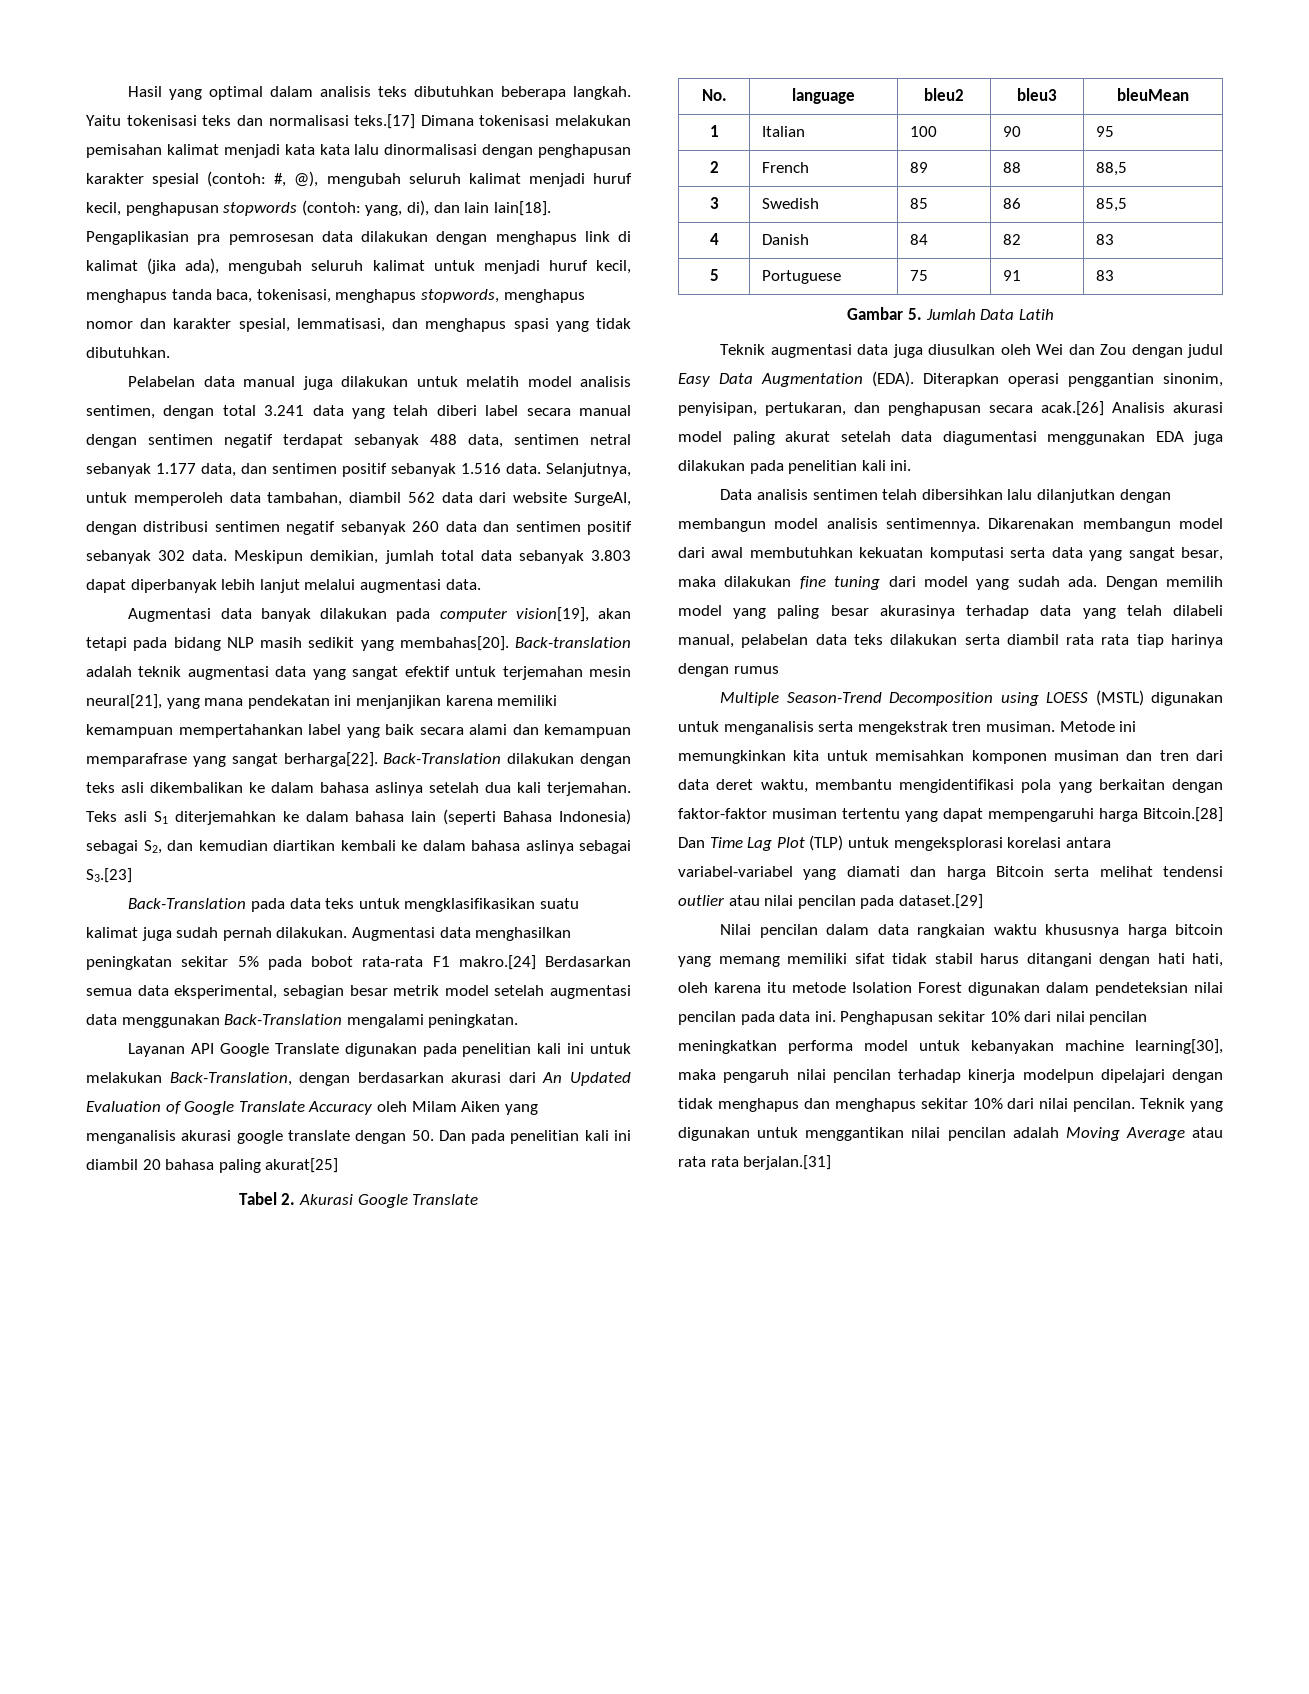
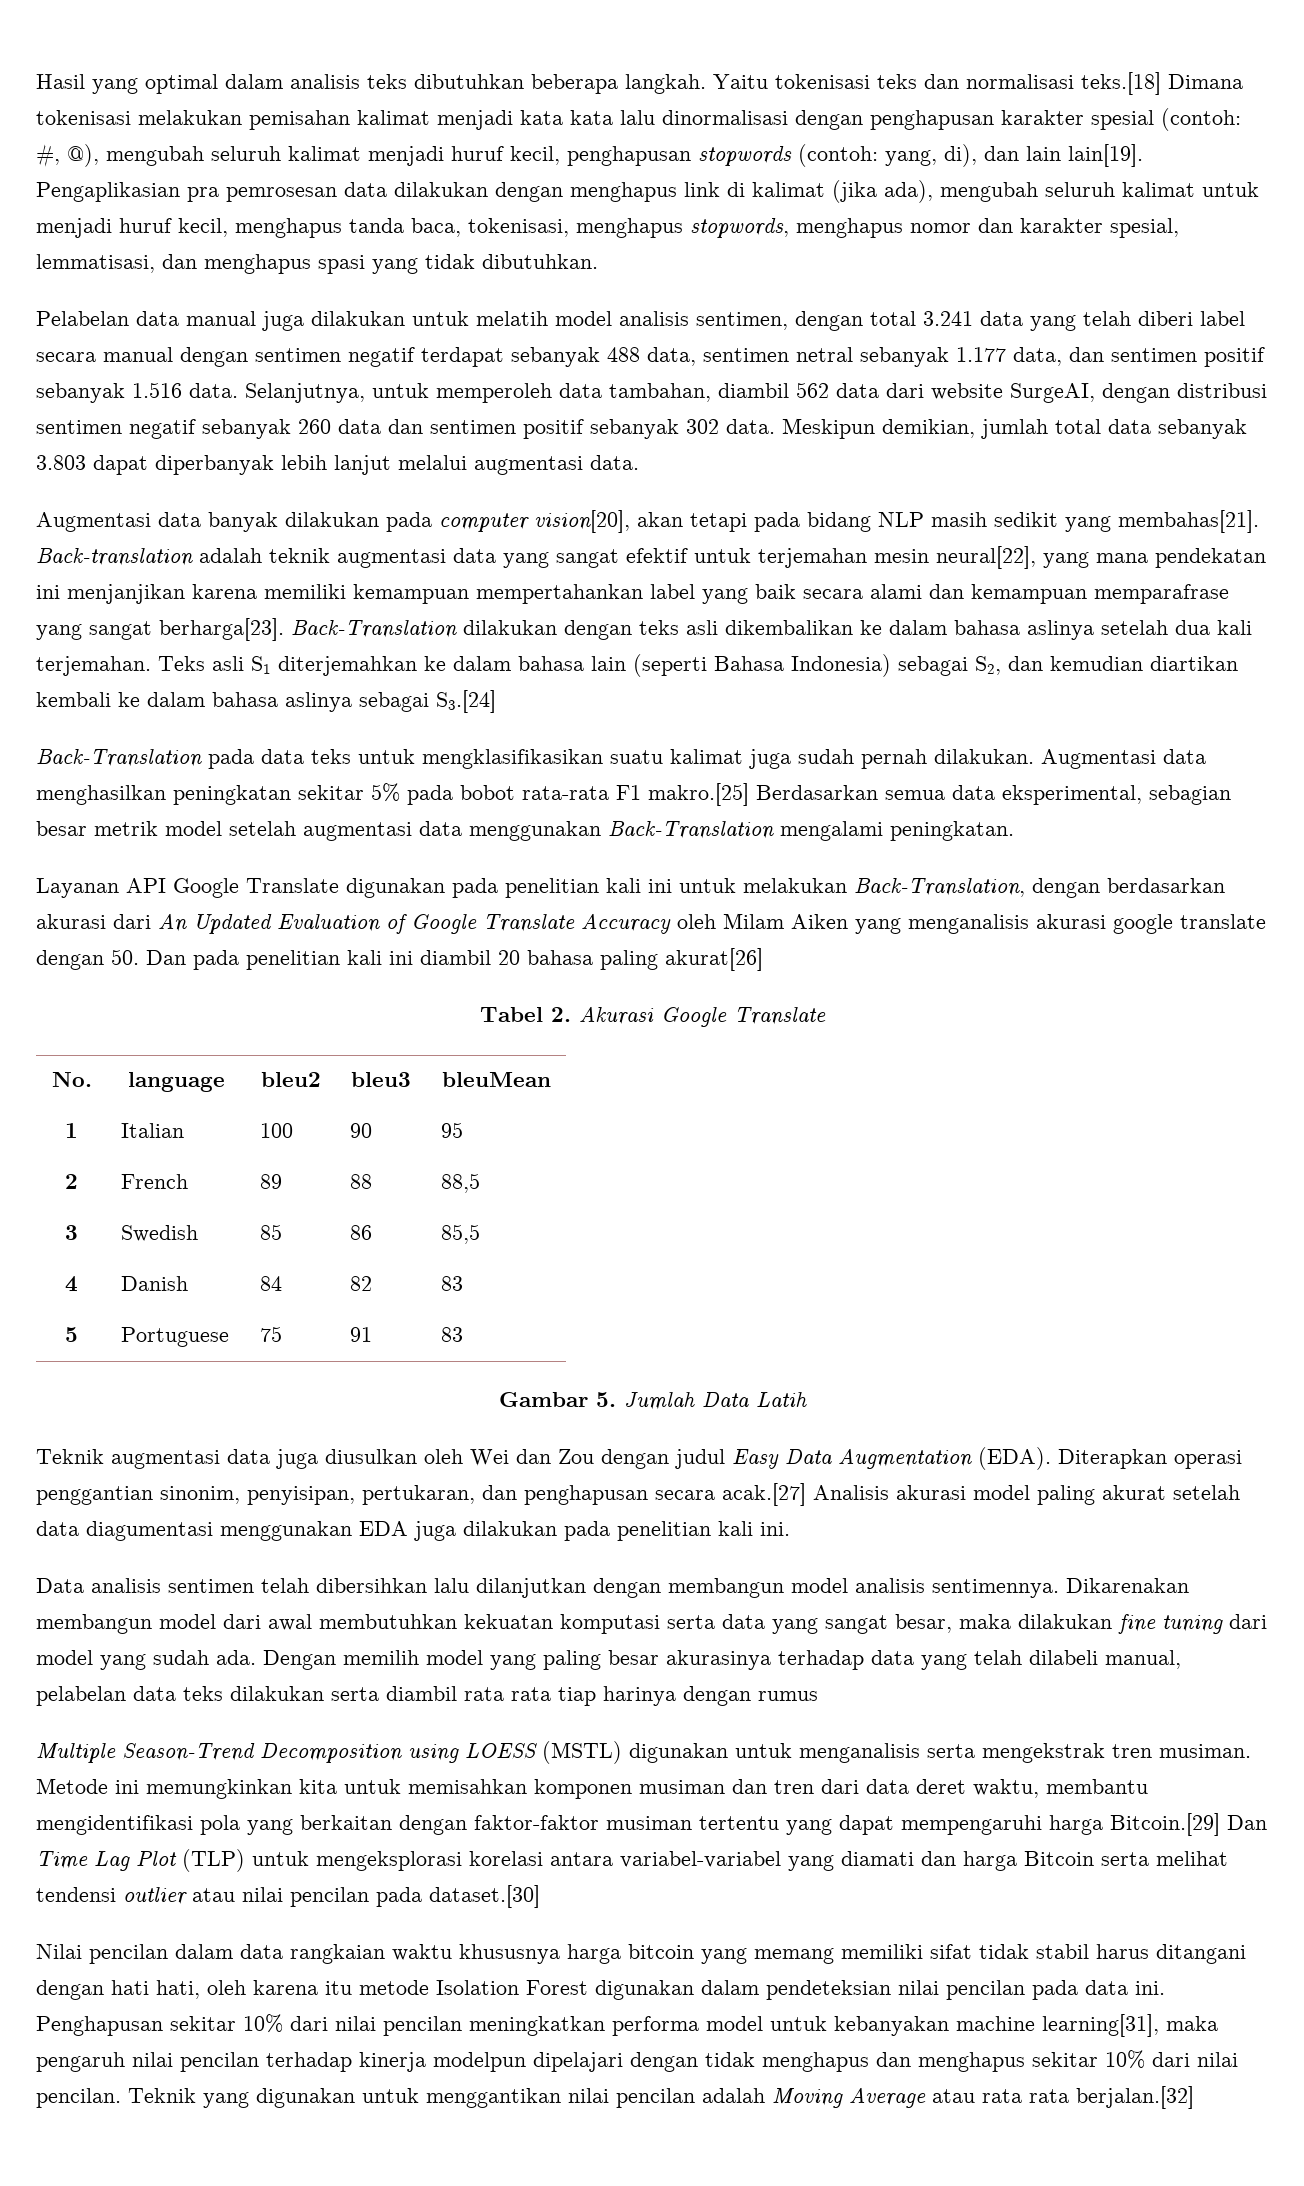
- Yaitu tokenisasi teks dan normalisasi teks.[17] Dimana tokenisasi melakukan pemisahan kalimat menjadi kata kata lalu dinormalisasi dengan penghapusan karakter spesial (contoh: #, @), mengubah seluruh kalimat menjadi huruf kecil, penghapusan stopwords (contoh: yang, di), dan lain lain[18].
+ Yaitu tokenisasi teks dan normalisasi teks.[18] Dimana tokenisasi melakukan pemisahan kalimat menjadi kata kata lalu dinormalisasi dengan penghapusan karakter spesial (contoh: #, @), mengubah seluruh kalimat menjadi huruf kecil, penghapusan stopwords (contoh: yang, di), dan lain lain[19].
- Augmentasi data banyak dilakukan pada computer vision[19], akan tetapi pada bidang NLP masih sedikit yang membahas[20].
+ Augmentasi data banyak dilakukan pada computer vision[20], akan tetapi pada bidang NLP masih sedikit yang membahas[21].
- Back-translation adalah teknik augmentasi data yang sangat efektif untuk terjemahan mesin neural[21], yang mana pendekatan ini menjanjikan karena memiliki kemampuan mempertahankan label yang baik secara alami dan kemampuan memparafrase yang sangat berharga[22].
+ Back-translation adalah teknik augmentasi data yang sangat efektif untuk terjemahan mesin neural[22], yang mana pendekatan ini menjanjikan karena memiliki kemampuan mempertahankan label yang baik secara alami dan kemampuan memparafrase yang sangat berharga[23].
- Teks asli S1 diterjemahkan ke dalam bahasa lain (seperti Bahasa Indonesia) sebagai S2, dan kemudian diartikan kembali ke dalam bahasa aslinya sebagai S3.[23]
+ Teks asli S1 diterjemahkan ke dalam bahasa lain (seperti Bahasa Indonesia) sebagai S2, dan kemudian diartikan kembali ke dalam bahasa aslinya sebagai S3.[24]
- Augmentasi data menghasilkan peningkatan sekitar 5% pada bobot rata-rata F1 makro.[24] Berdasarkan semua data eksperimental, sebagian besar metrik model setelah augmentasi data menggunakan Back-Translation mengalami peningkatan.
+ Augmentasi data menghasilkan peningkatan sekitar 5% pada bobot rata-rata F1 makro.[25] Berdasarkan semua data eksperimental, sebagian besar metrik model setelah augmentasi data menggunakan Back-Translation mengalami peningkatan.
- Layanan API Google Translate digunakan pada penelitian kali ini untuk melakukan Back-Translation, dengan berdasarkan akurasi dari An Updated Evaluation of Google Translate Accuracy oleh Milam Aiken yang menganalisis akurasi google translate dengan 50. Dan pada penelitian kali ini diambil 20 bahasa paling akurat[25]
+ Layanan API Google Translate digunakan pada penelitian kali ini untuk melakukan Back-Translation, dengan berdasarkan akurasi dari An Updated Evaluation of Google Translate Accuracy oleh Milam Aiken yang menganalisis akurasi google translate dengan 50. Dan pada penelitian kali ini diambil 20 bahasa paling akurat[26]
- Diterapkan operasi penggantian sinonim, penyisipan, pertukaran, dan penghapusan secara acak.[26] Analisis akurasi model paling akurat setelah data diagumentasi menggunakan EDA juga dilakukan pada penelitian kali ini.
+ Diterapkan operasi penggantian sinonim, penyisipan, pertukaran, dan penghapusan secara acak.[27] Analisis akurasi model paling akurat setelah data diagumentasi menggunakan EDA juga dilakukan pada penelitian kali ini.
- Metode ini memungkinkan kita untuk memisahkan komponen musiman dan tren dari data deret waktu, membantu mengidentifikasi pola yang berkaitan dengan faktor-faktor musiman tertentu yang dapat mempengaruhi harga Bitcoin.[28] Dan Time Lag Plot (TLP) untuk mengeksplorasi korelasi antara variabel-variabel yang diamati dan harga Bitcoin serta melihat tendensi outlier atau nilai pencilan pada dataset.[29]
+ Metode ini memungkinkan kita untuk memisahkan komponen musiman dan tren dari data deret waktu, membantu mengidentifikasi pola yang berkaitan dengan faktor-faktor musiman tertentu yang dapat mempengaruhi harga Bitcoin.[29] Dan Time Lag Plot (TLP) untuk mengeksplorasi korelasi antara variabel-variabel yang diamati dan harga Bitcoin serta melihat tendensi outlier atau nilai pencilan pada dataset.[30]
- Penghapusan sekitar 10% dari nilai pencilan meningkatkan performa model untuk kebanyakan machine learning[30], maka pengaruh nilai pencilan terhadap kinerja modelpun dipelajari dengan tidak menghapus dan menghapus sekitar 10% dari nilai pencilan.
+ Penghapusan sekitar 10% dari nilai pencilan meningkatkan performa model untuk kebanyakan machine learning[31], maka pengaruh nilai pencilan terhadap kinerja modelpun dipelajari dengan tidak menghapus dan menghapus sekitar 10% dari nilai pencilan.
- Teknik yang digunakan untuk menggantikan nilai pencilan adalah Moving Average atau rata rata berjalan.[31]
+ Teknik yang digunakan untuk menggantikan nilai pencilan adalah Moving Average atau rata rata berjalan.[32]

